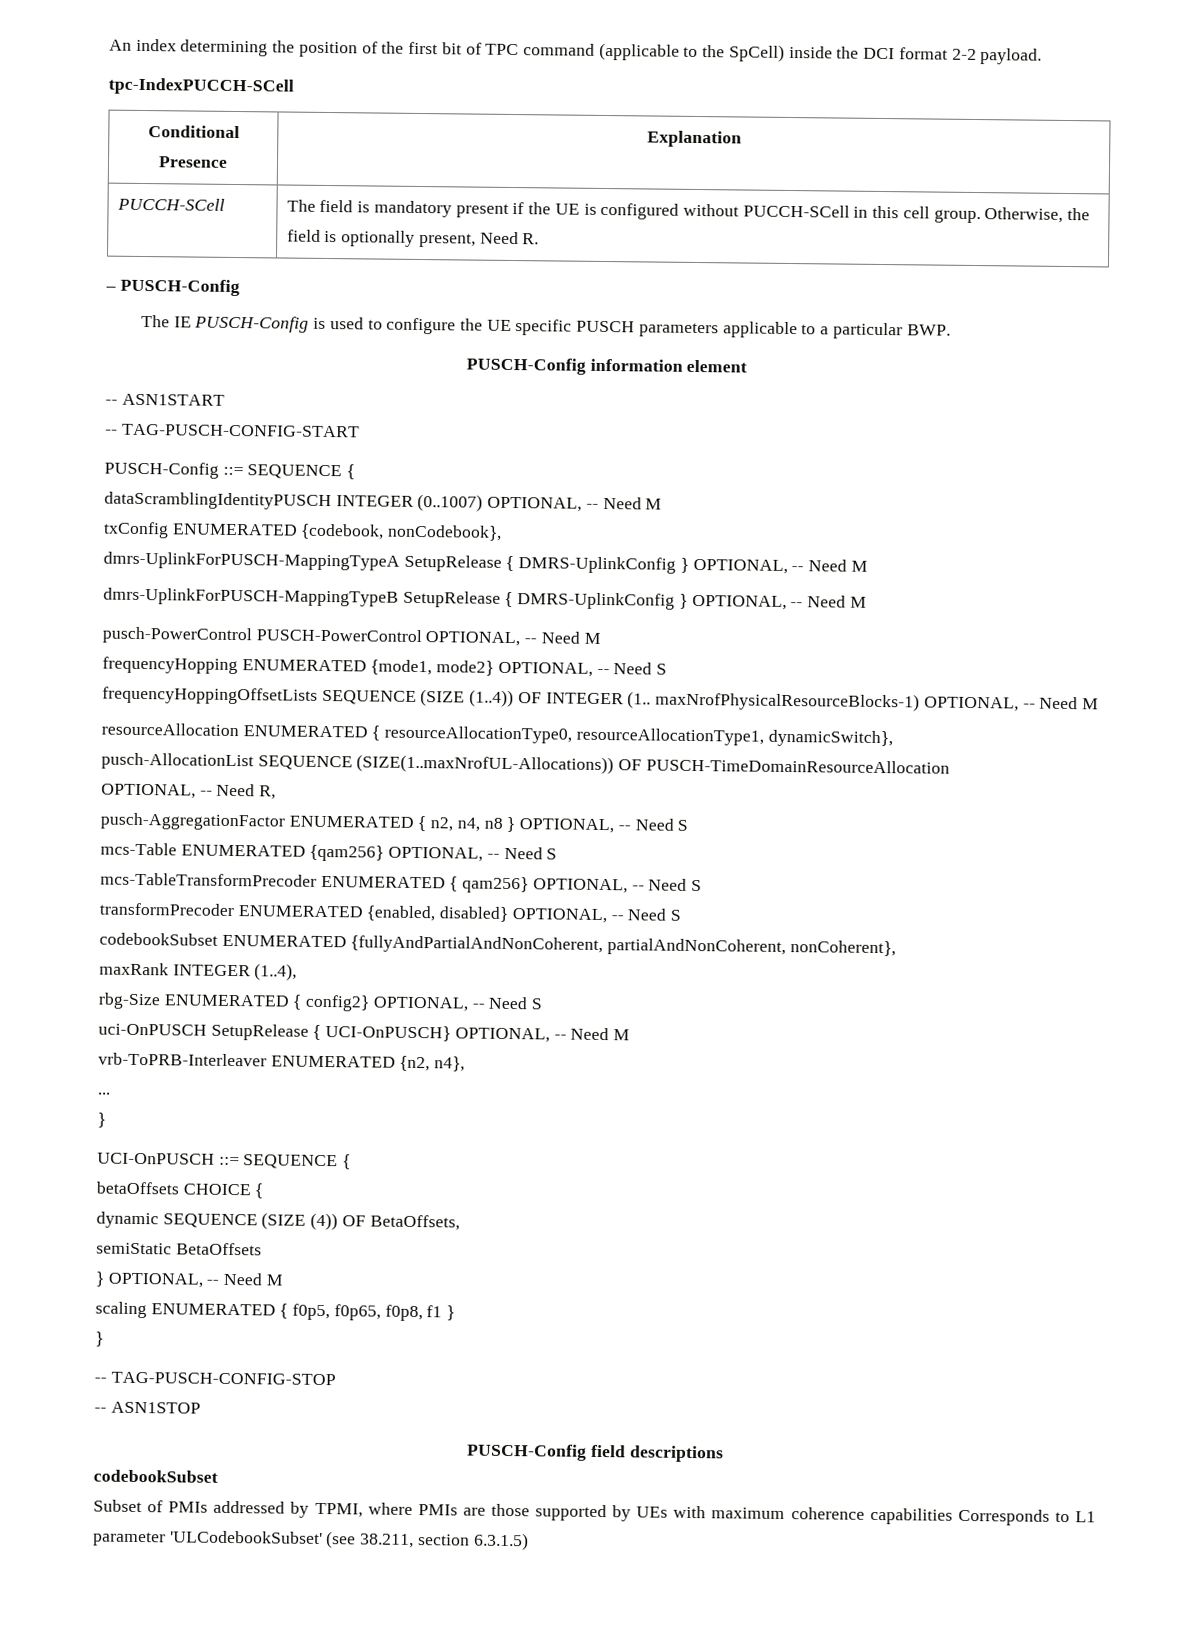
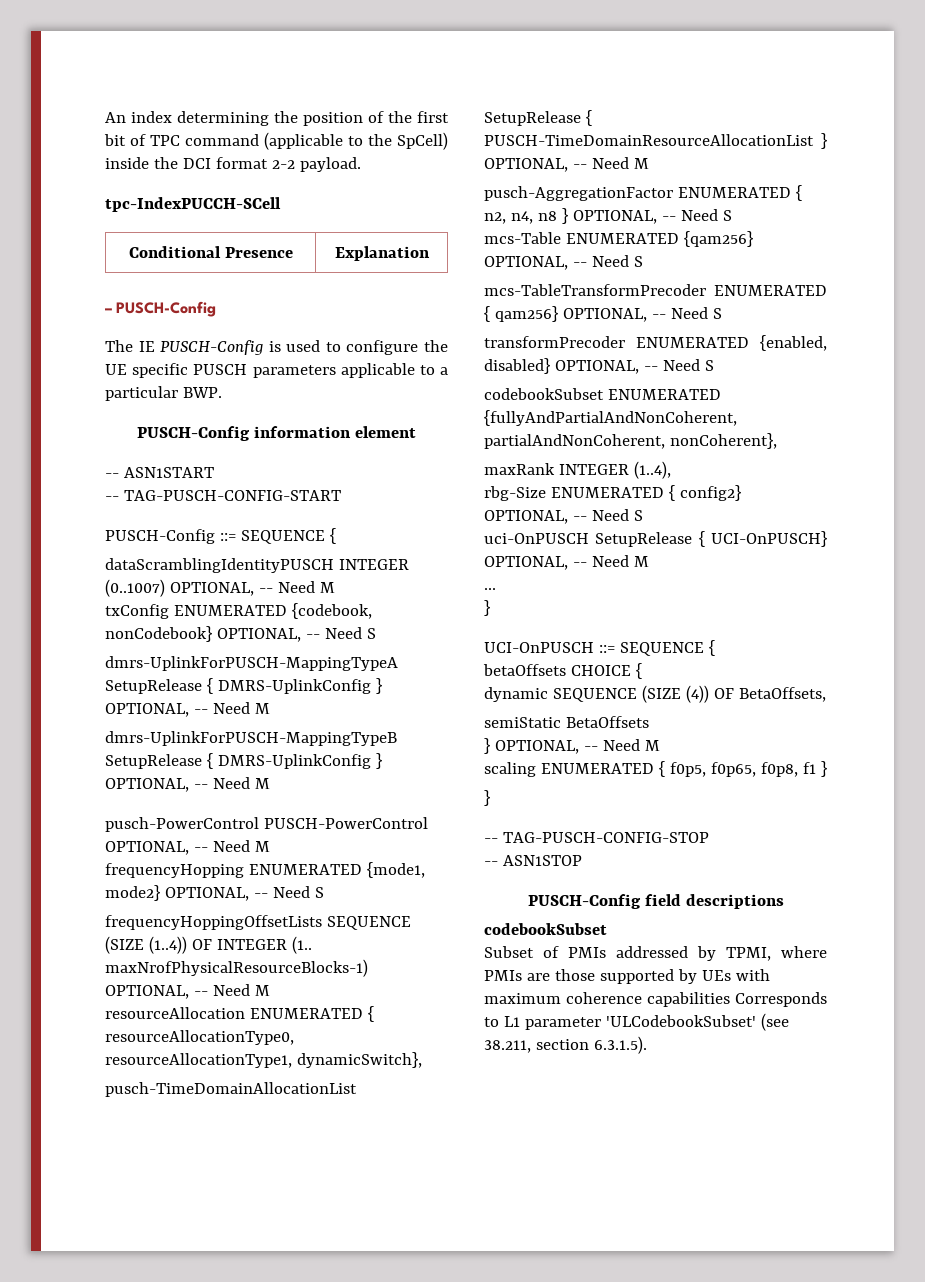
- PUCCH-SCell | The field is mandatory present if the UE is configured without PUCCH-SCell in this cell group. Otherwise, the field is optionally present, Need R.
- txConfig ENUMERATED {codebook, nonCodebook},
+ txConfig ENUMERATED {codebook, nonCodebook} OPTIONAL, -- Need S
- pusch-AllocationList SEQUENCE (SIZE(1..maxNrofUL-Allocations)) OF PUSCH-TimeDomainResourceAllocation
- OPTIONAL, -- Need R,
+ pusch-TimeDomainAllocationList SetupRelease { PUSCH-TimeDomainResourceAllocationList } OPTIONAL, -- Need M
- vrb-ToPRB-Interleaver ENUMERATED {n2, n4},
- Subset of PMIs addressed by TPMI, where PMIs are those supported by UEs with maximum coherence capabilities Corresponds to L1 parameter 'ULCodebookSubset' (see 38.211, section 6.3.1.5)
+ Subset of PMIs addressed by TPMI, where PMIs are those supported by UEs with maximum coherence capabilities Corresponds to L1 parameter 'ULCodebookSubset' (see 38.211, section 6.3.1.5).

